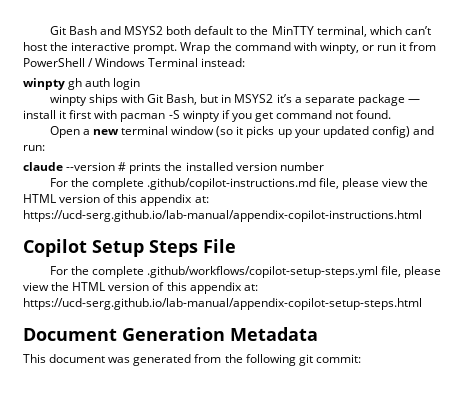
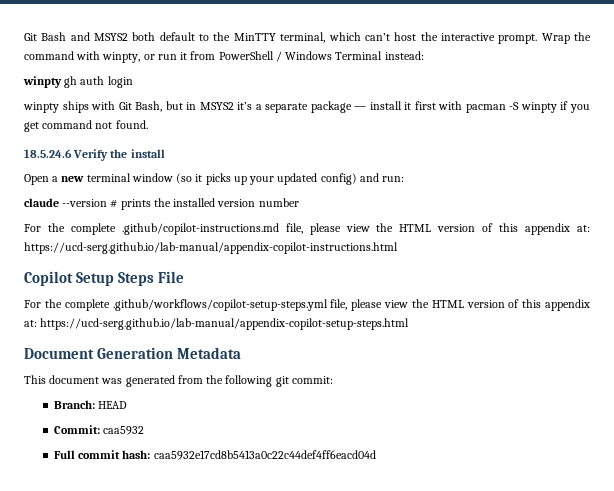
+ 18.5.24.6 Verify the install
+ Branch: HEAD
+ Commit: caa5932
+ Full commit hash: caa5932e17cd8b5413a0c22c44def4ff6eacd04d

